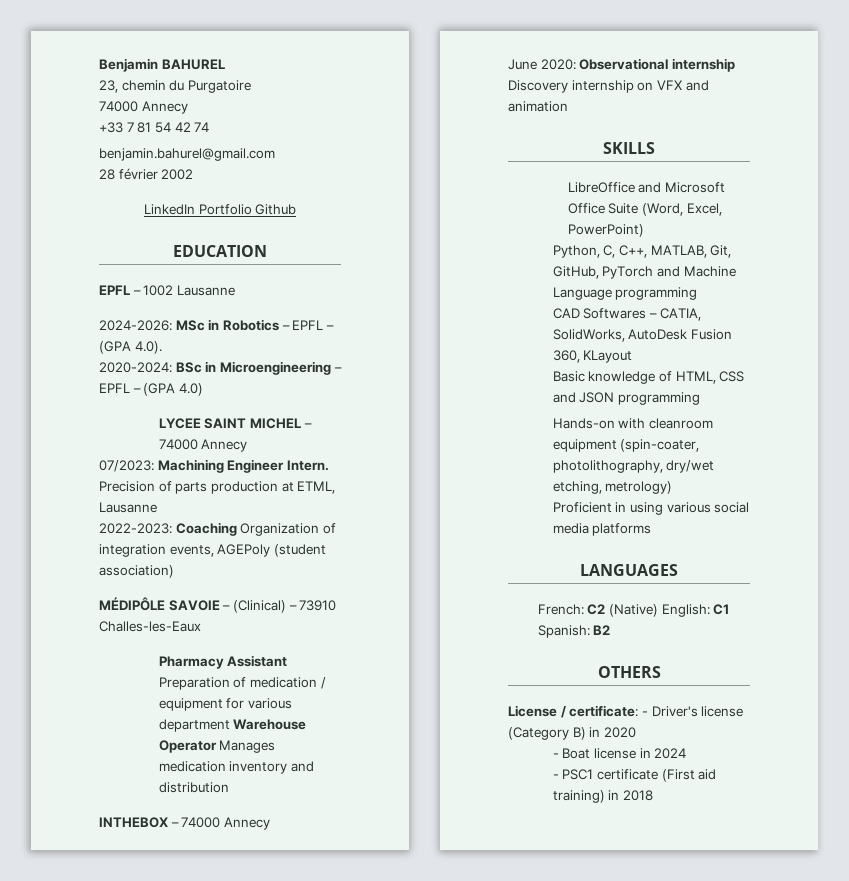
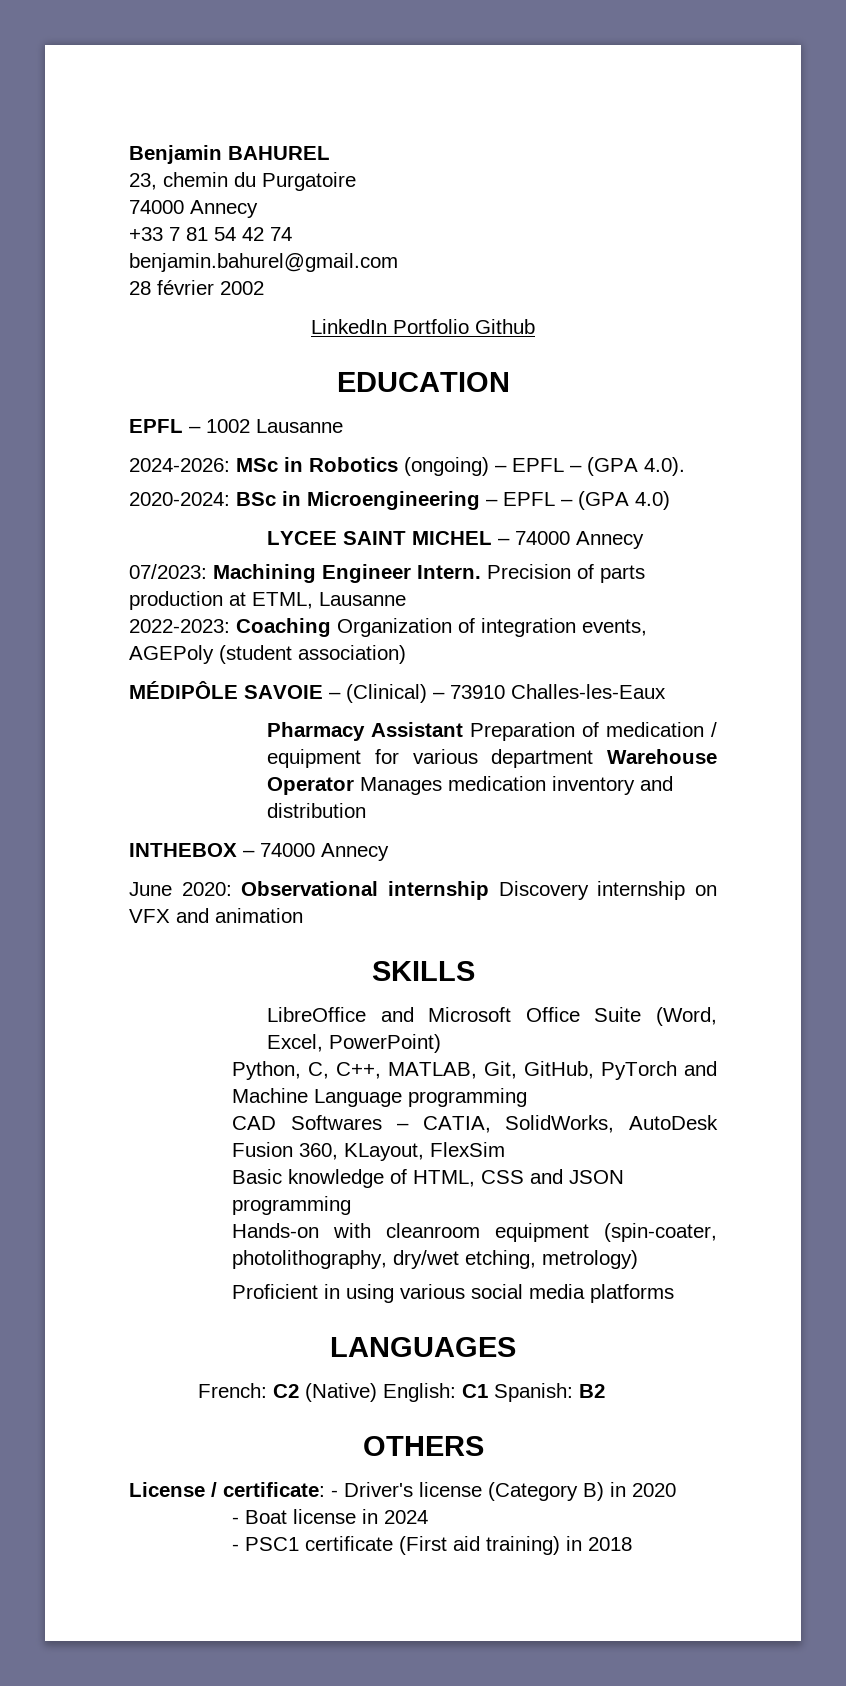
- 2024-2026: MSc in Robotics – EPFL – (GPA 4.0).
+ 2024-2026: MSc in Robotics (ongoing) – EPFL – (GPA 4.0).
- CAD Softwares – CATIA, SolidWorks, AutoDesk Fusion 360, KLayout
+ CAD Softwares – CATIA, SolidWorks, AutoDesk Fusion 360, KLayout, FlexSim

